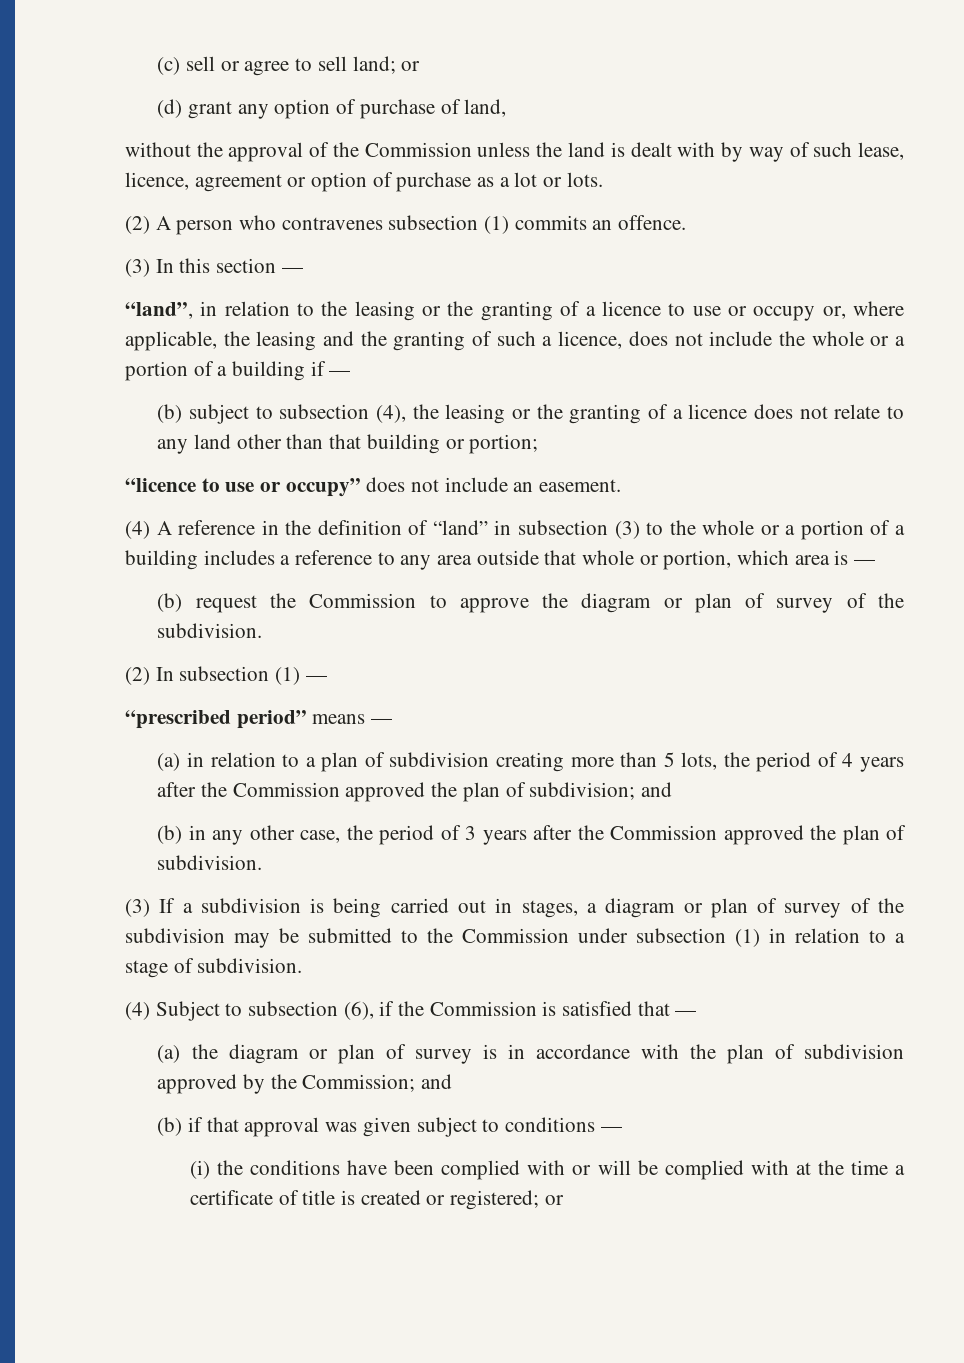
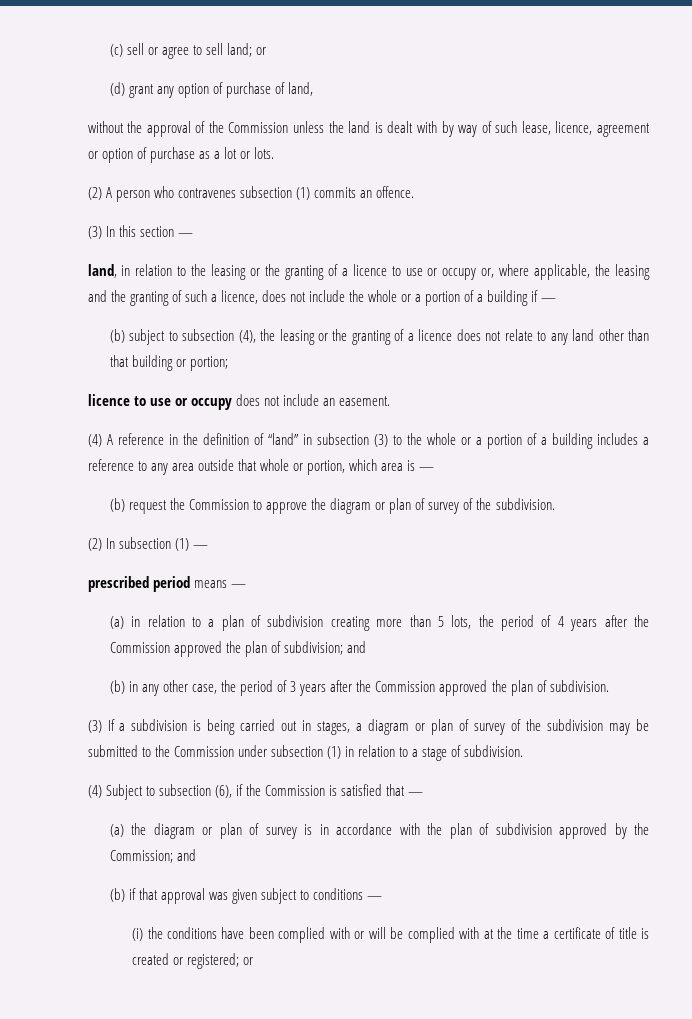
- “land”, in relation to the leasing or the granting of a licence to use or occupy or, where applicable, the leasing and the granting of such a licence, does not include the whole or a portion of a building if —
+ land, in relation to the leasing or the granting of a licence to use or occupy or, where applicable, the leasing and the granting of such a licence, does not include the whole or a portion of a building if —
- “licence to use or occupy” does not include an easement.
+ licence to use or occupy does not include an easement.
- “prescribed period” means —
+ prescribed period means —

